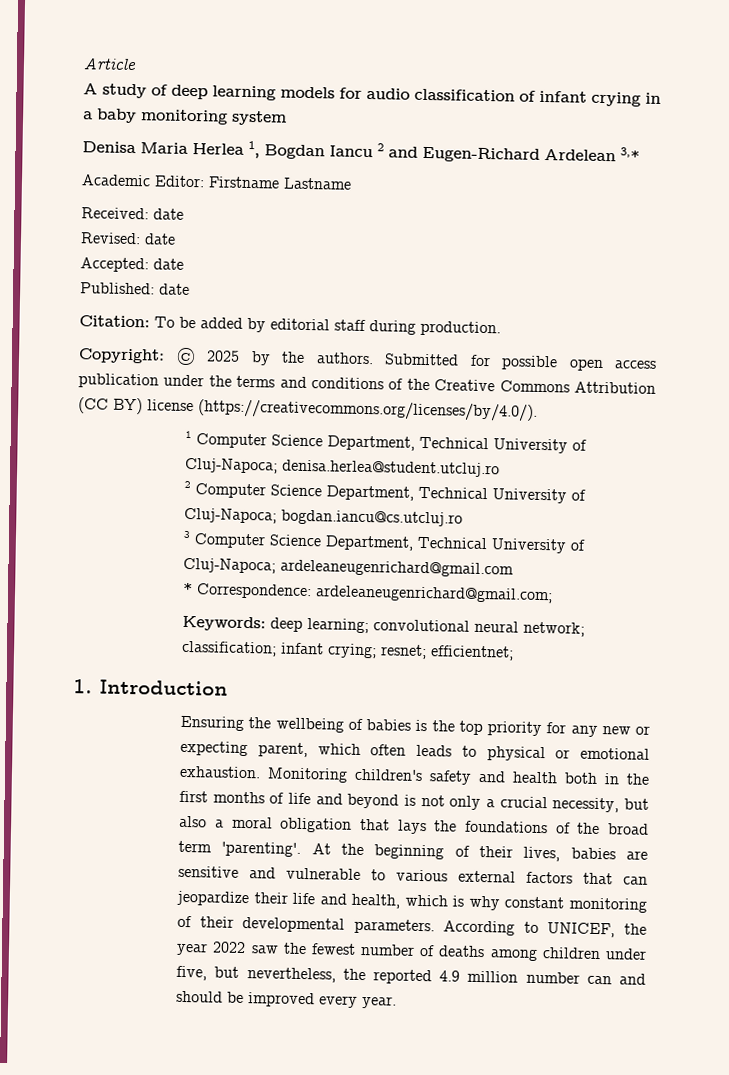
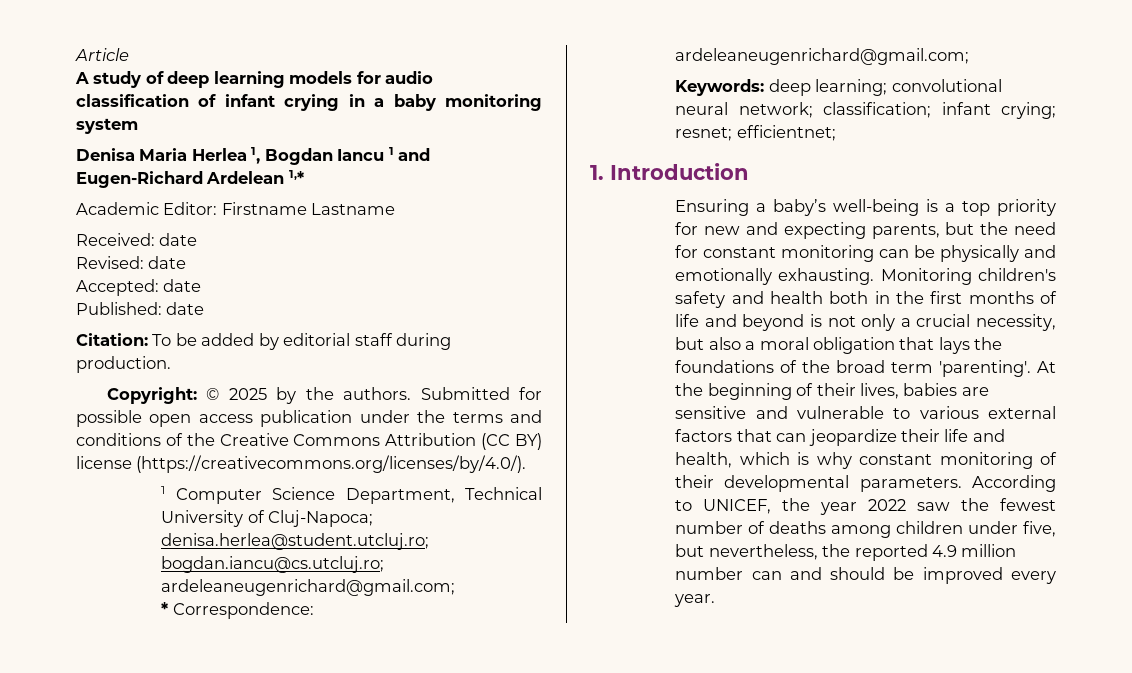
- Denisa Maria Herlea 1, Bogdan Iancu 2 and Eugen-Richard Ardelean 3,*
+ Denisa Maria Herlea 1, Bogdan Iancu 1 and Eugen-Richard Ardelean 1,*
- 1 Computer Science Department, Technical University of Cluj-Napoca; denisa.herlea@student.utcluj.ro
- 2 Computer Science Department, Technical University of Cluj-Napoca; bogdan.iancu@cs.utcluj.ro
- 3 Computer Science Department, Technical University of Cluj-Napoca; ardeleaneugenrichard@gmail.com
+ 1 Computer Science Department, Technical University of Cluj-Napoca; denisa.herlea@student.utcluj.ro; bogdan.iancu@cs.utcluj.ro; ardeleaneugenrichard@gmail.com;
- Ensuring the wellbeing of babies is the top priority for any new or expecting parent, which often leads to physical or emotional exhaustion.
+ Ensuring a baby’s well-being is a top priority for new and expecting parents, but the need for constant monitoring can be physically and emotionally exhausting.

